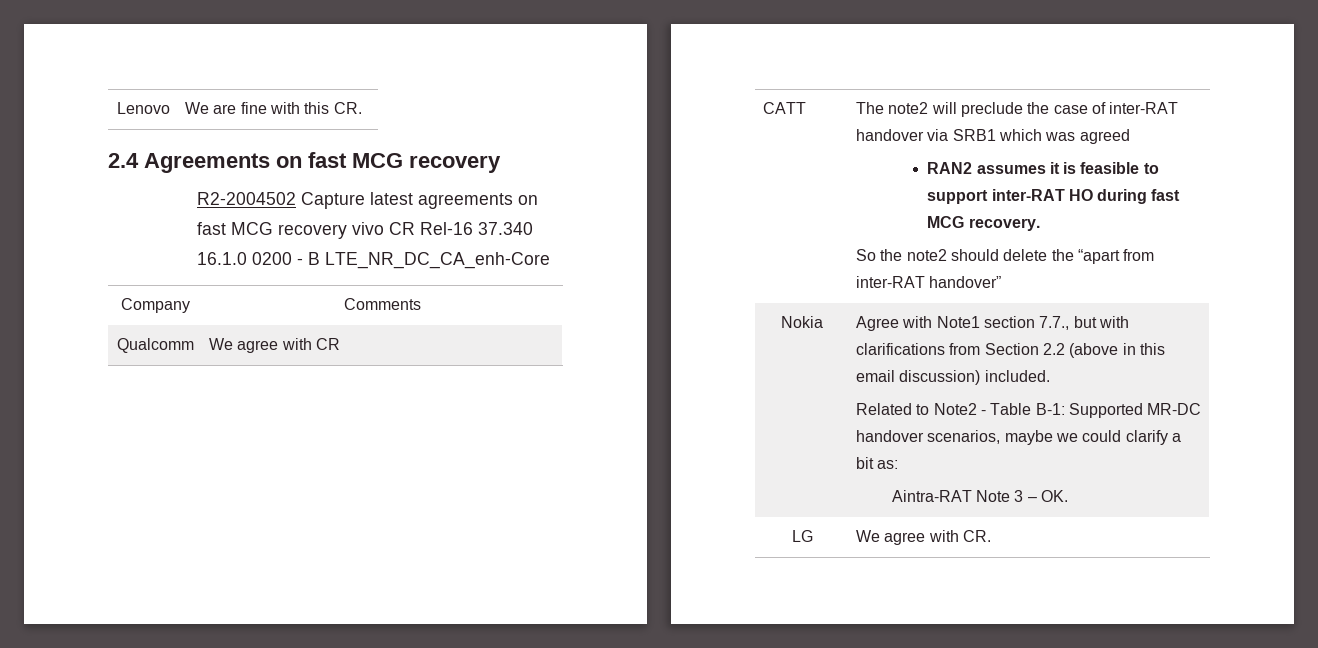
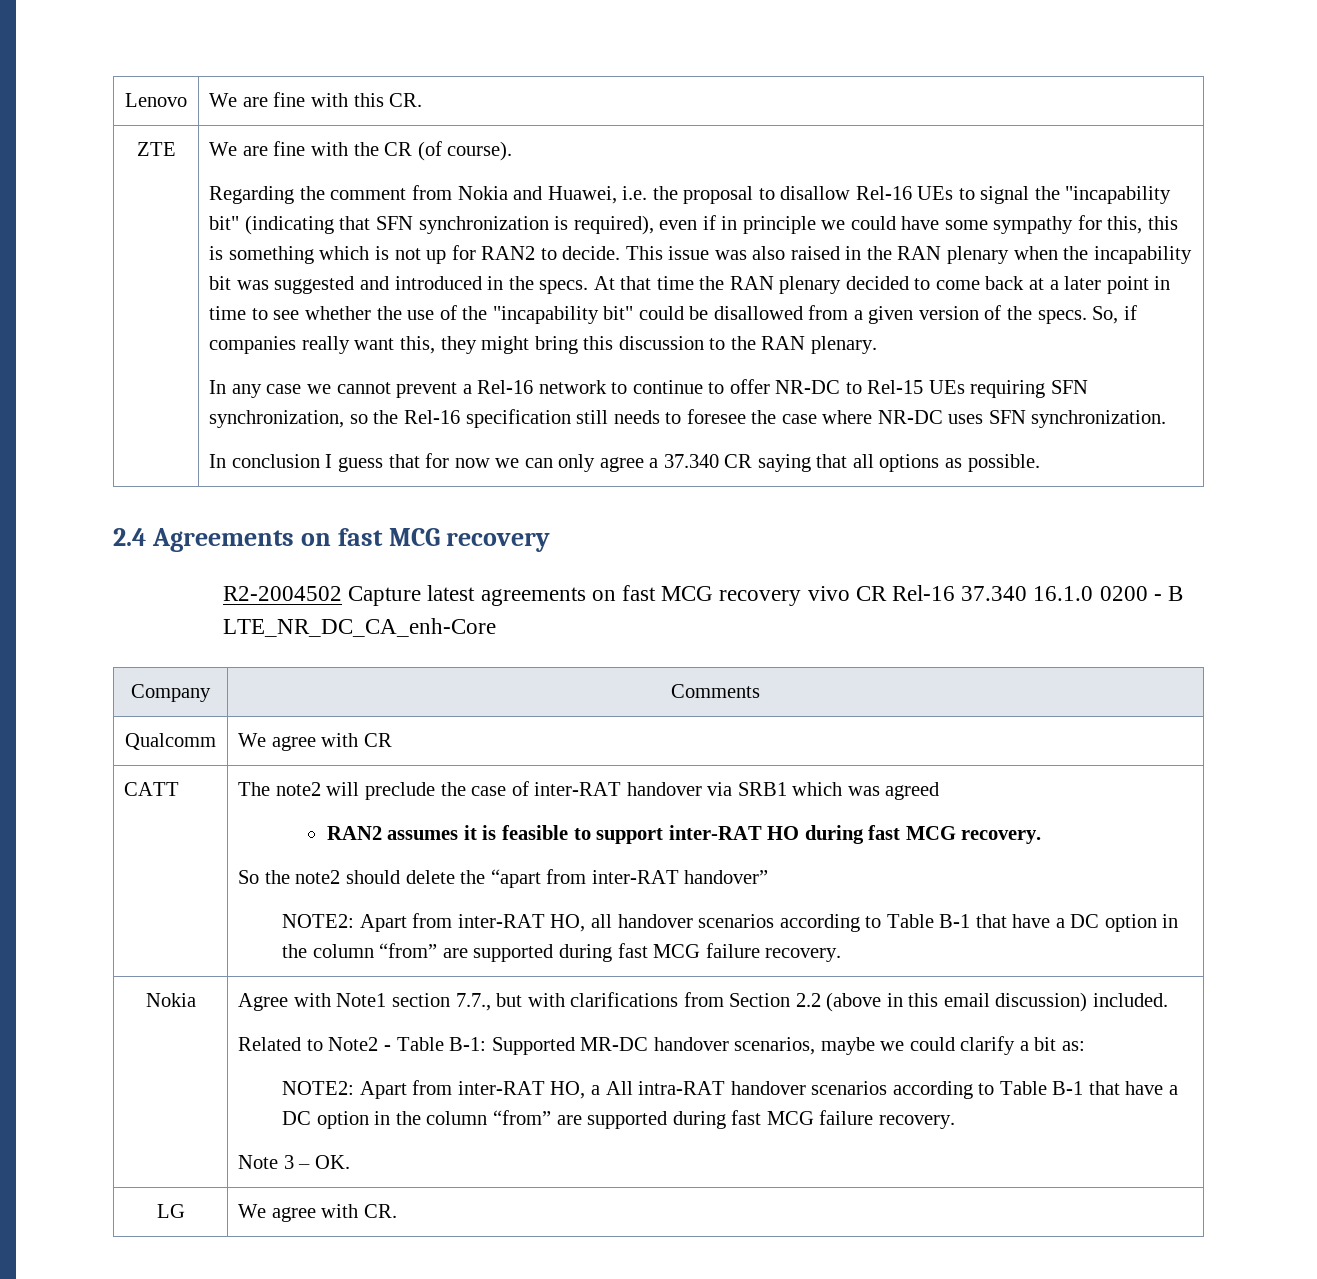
+ ZTE | We are fine with the CR (of course).
+ Regarding the comment from Nokia and Huawei, i.e. the proposal to disallow Rel-16 UEs to signal the "incapability bit" (indicating that SFN synchronization is required), even if in principle we could have some sympathy for this, this is something which is not up for RAN2 to decide. This issue was also raised in the RAN plenary when the incapability bit was suggested and introduced in the specs. At that time the RAN plenary decided to come back at a later point in time to see whether the use of the "incapability bit" could be disallowed from a given version of the specs. So, if companies really want this, they might bring this discussion to the RAN plenary.
+ In any case we cannot prevent a Rel-16 network to continue to offer NR-DC to Rel-15 UEs requiring SFN synchronization, so the Rel-16 specification still needs to foresee the case where NR-DC uses SFN synchronization.
+ In conclusion I guess that for now we can only agree a 37.340 CR saying that all options as possible.
+ NOTE2: Apart from inter-RAT HO, all handover scenarios according to Table B-1 that have a DC option in the column “from” are supported during fast MCG failure recovery.
- Aintra-RAT Note 3 – OK.
+ NOTE2: Apart from inter-RAT HO, a All intra-RAT handover scenarios according to Table B-1 that have a DC option in the column “from” are supported during fast MCG failure recovery.
+ Note 3 – OK.

